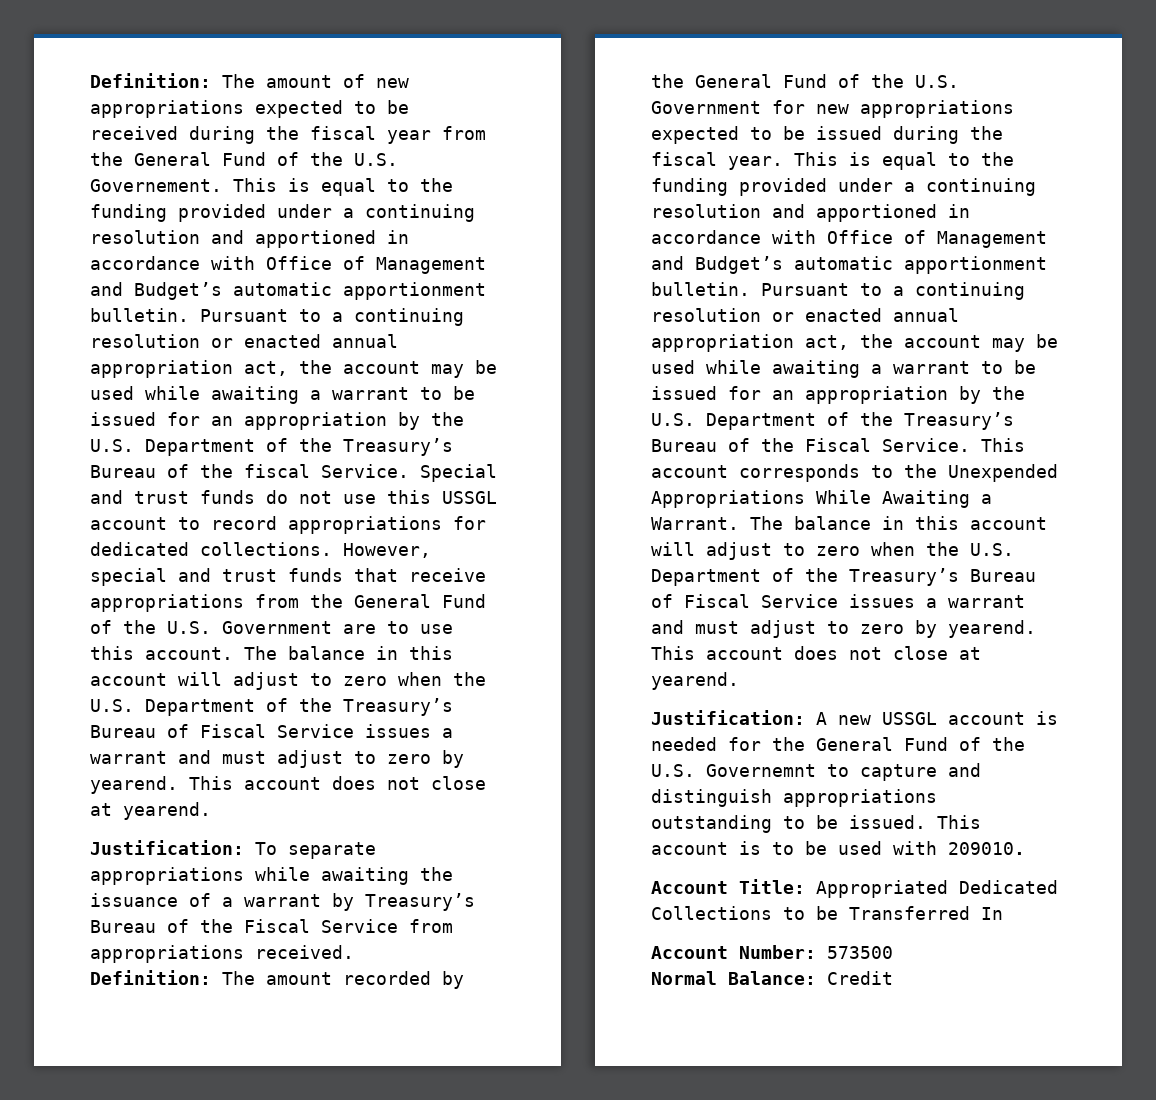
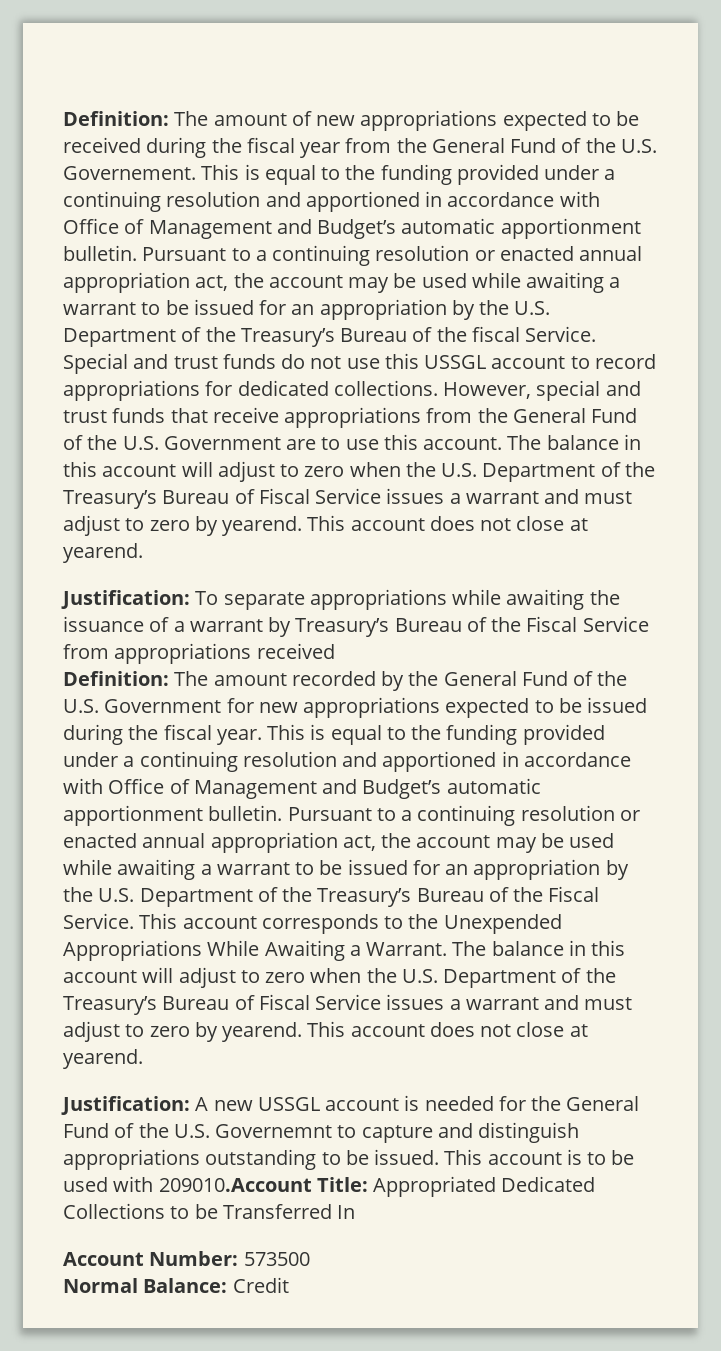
- Justification: To separate appropriations while awaiting the issuance of a warrant by Treasury’s Bureau of the Fiscal Service from appropriations received.
+ Justification: To separate appropriations while awaiting the issuance of a warrant by Treasury’s Bureau of the Fiscal Service from appropriations received
- This account is to be used with 209010.
- Account Title: Appropriated Dedicated Collections to be Transferred In
+ This account is to be used with 209010.Account Title: Appropriated Dedicated Collections to be Transferred In

